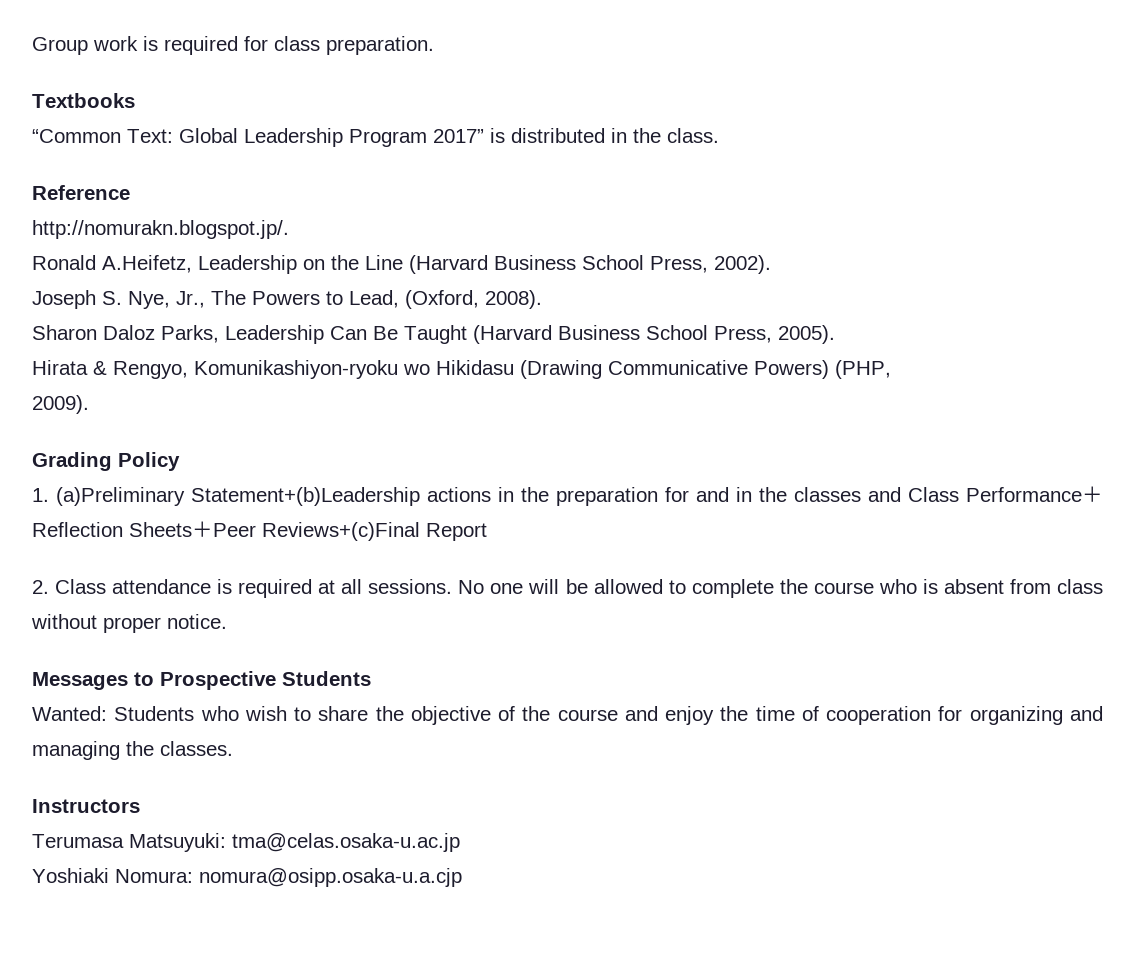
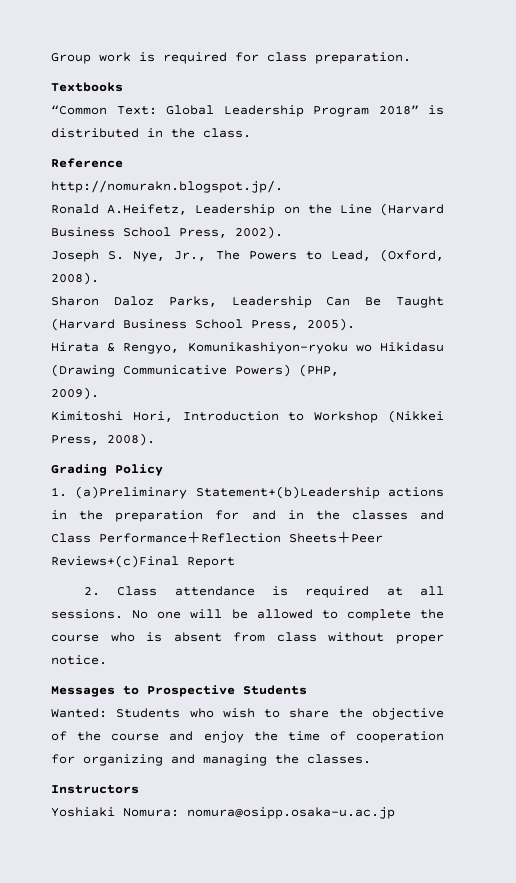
- “Common Text: Global Leadership Program 2017” is distributed in the class.
+ “Common Text: Global Leadership Program 2018” is distributed in the class.
+ Kimitoshi Hori, Introduction to Workshop (Nikkei Press, 2008).
- Terumasa Matsuyuki: tma@celas.osaka-u.ac.jp
- Yoshiaki Nomura: nomura@osipp.osaka-u.a.cjp
+ Yoshiaki Nomura: nomura@osipp.osaka-u.ac.jp

